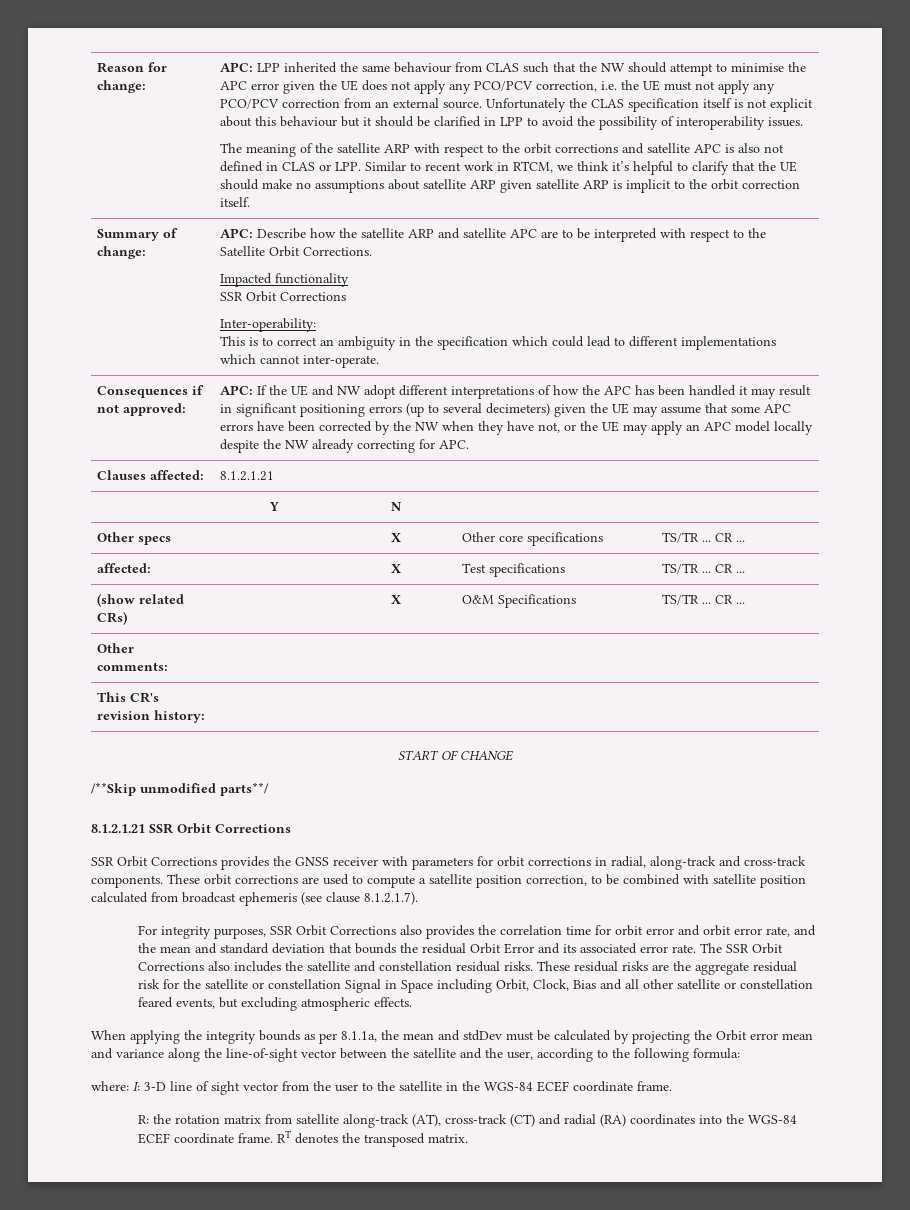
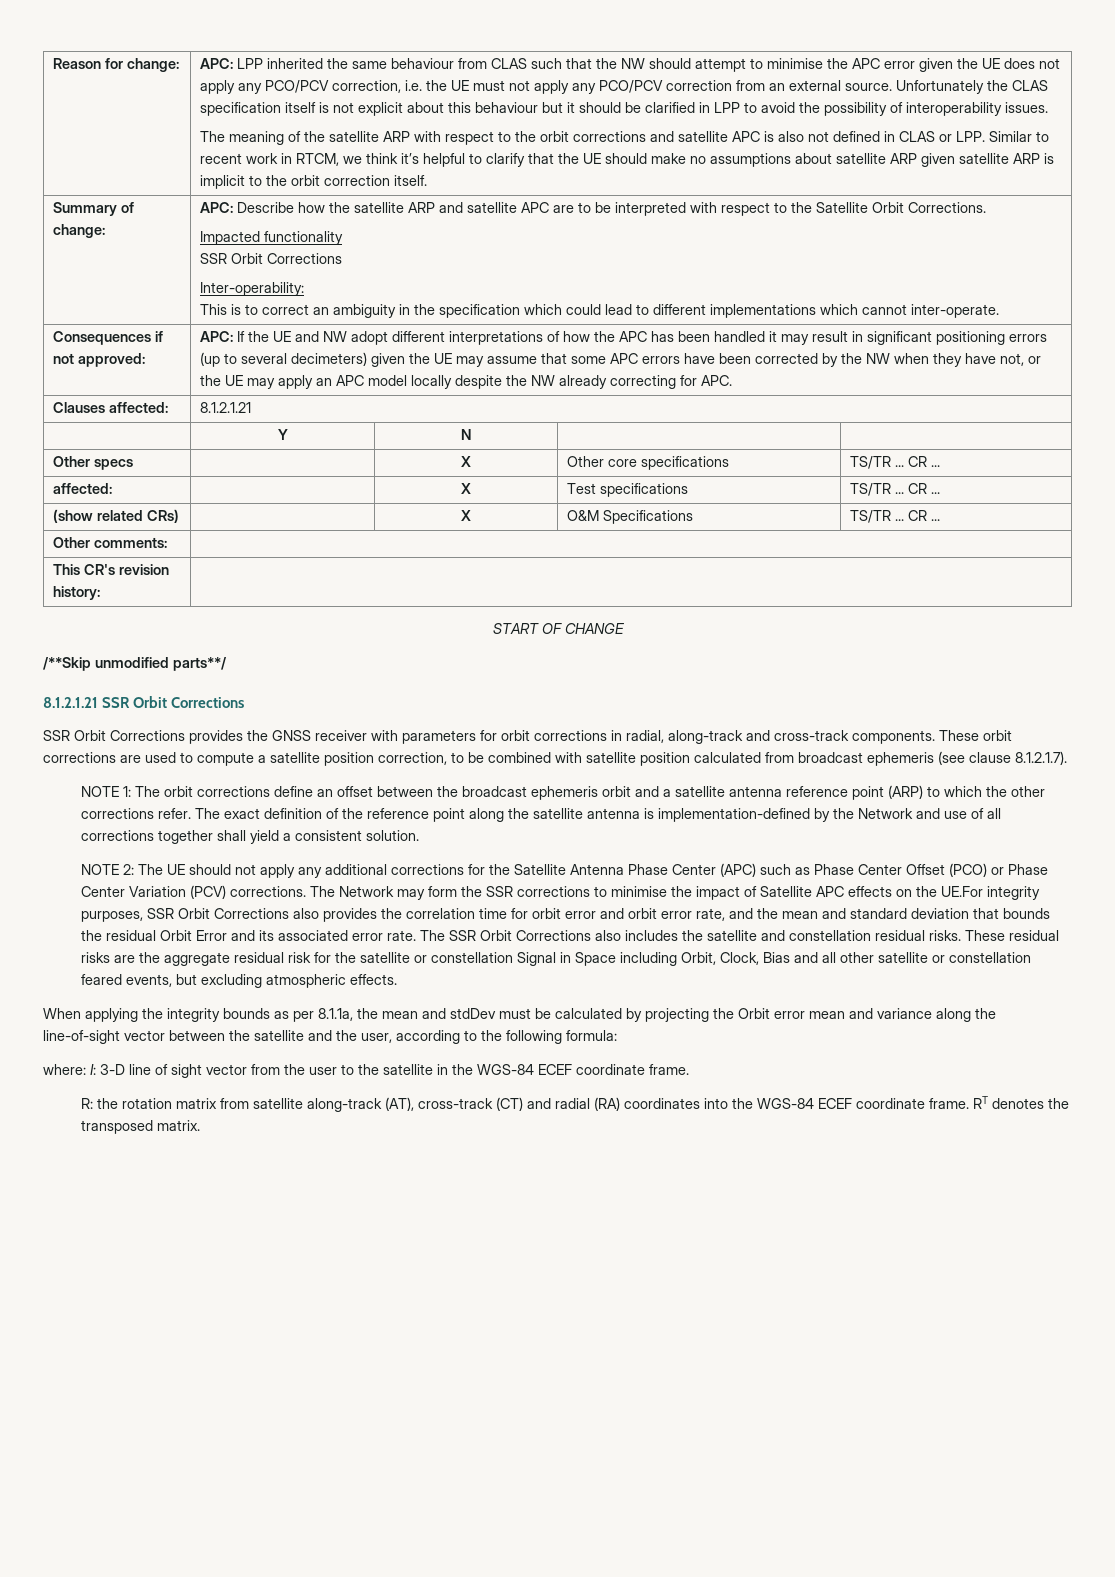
- For integrity purposes, SSR Orbit Corrections also provides the correlation time for orbit error and orbit error rate, and the mean and standard deviation that bounds the residual Orbit Error and its associated error rate.
+ NOTE 1: The orbit corrections define an offset between the broadcast ephemeris orbit and a satellite antenna reference point (ARP) to which the other corrections refer. The exact definition of the reference point along the satellite antenna is implementation-defined by the Network and use of all corrections together shall yield a consistent solution.
+ NOTE 2: The UE should not apply any additional corrections for the Satellite Antenna Phase Center (APC) such as Phase Center Offset (PCO) or Phase Center Variation (PCV) corrections. The Network may form the SSR corrections to minimise the impact of Satellite APC effects on the UE.For integrity purposes, SSR Orbit Corrections also provides the correlation time for orbit error and orbit error rate, and the mean and standard deviation that bounds the residual Orbit Error and its associated error rate.

